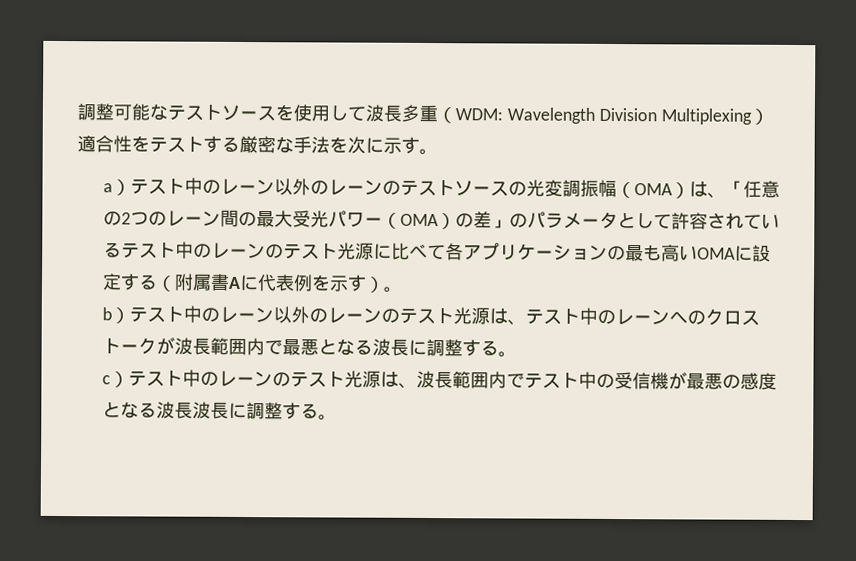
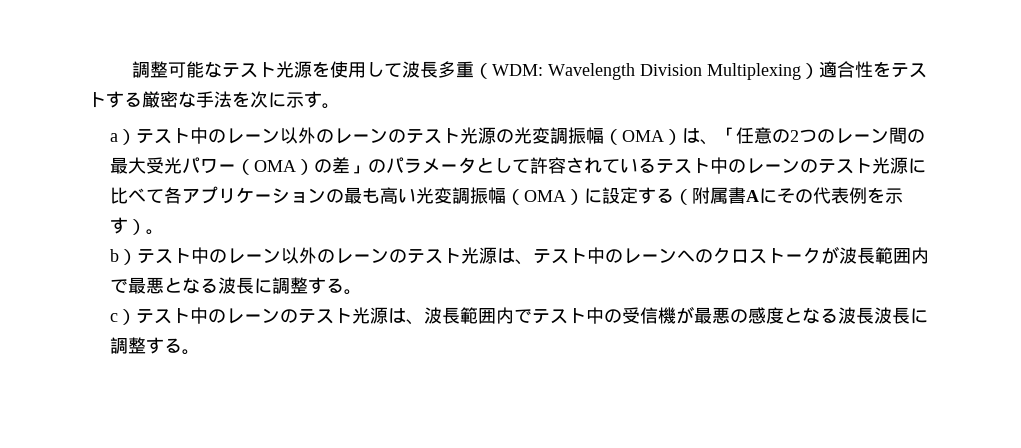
- 調整可能なテストソースを使用して波長多重（WDM: Wavelength Division Multiplexing）適合性をテストする厳密な手法を次に示す。
+ 調整可能なテスト光源を使用して波長多重（WDM: Wavelength Division Multiplexing）適合性をテストする厳密な手法を次に示す。
- a）テスト中のレーン以外のレーンのテストソースの光変調振幅（OMA）は、「任意の2つのレーン間の最大受光パワー（OMA）の差」のパラメータとして許容されているテスト中のレーンのテスト光源に比べて各アプリケーションの最も高いOMAに設定する（附属書Aに代表例を示す）。
+ a）テスト中のレーン以外のレーンのテスト光源の光変調振幅（OMA）は、「任意の2つのレーン間の最大受光パワー（OMA）の差」のパラメータとして許容されているテスト中のレーンのテスト光源に比べて各アプリケーションの最も高い光変調振幅（OMA）に設定する（附属書Aにその代表例を示す）。

